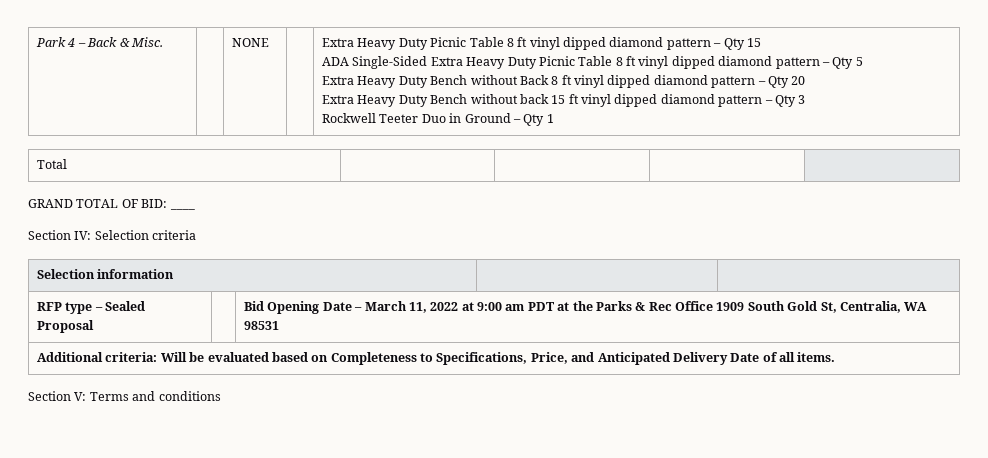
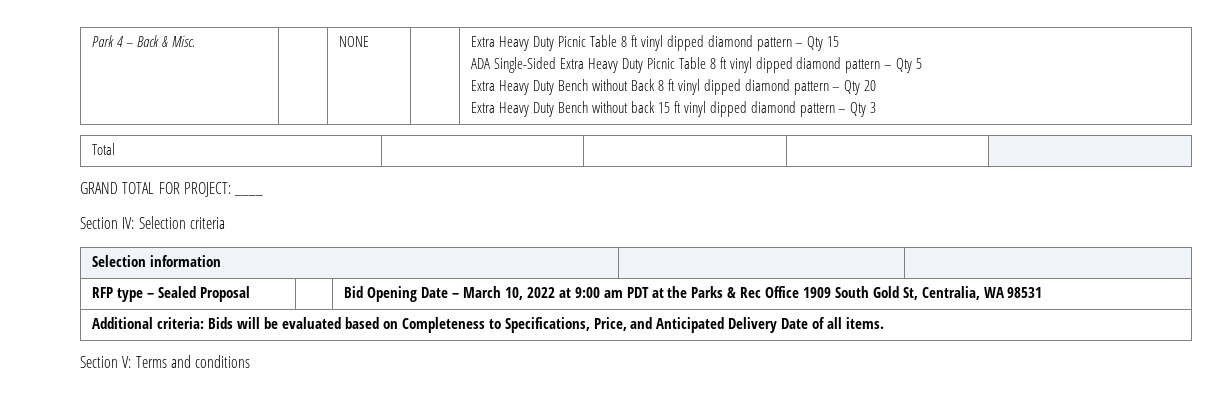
- Rockwell Teeter Duo in Ground – Qty 1
- GRAND TOTAL OF BID: ____
+ GRAND TOTAL FOR PROJECT: ____
- RFP type – Sealed Proposal | | Bid Opening Date – March 11, 2022 at 9:00 am PDT at the Parks & Rec Office 1909 South Gold St, Centralia, WA 98531
+ RFP type – Sealed Proposal | | Bid Opening Date – March 10, 2022 at 9:00 am PDT at the Parks & Rec Office 1909 South Gold St, Centralia, WA 98531
- Additional criteria: Will be evaluated based on Completeness to Specifications, Price, and Anticipated Delivery Date of all items.
+ Additional criteria: Bids will be evaluated based on Completeness to Specifications, Price, and Anticipated Delivery Date of all items.

